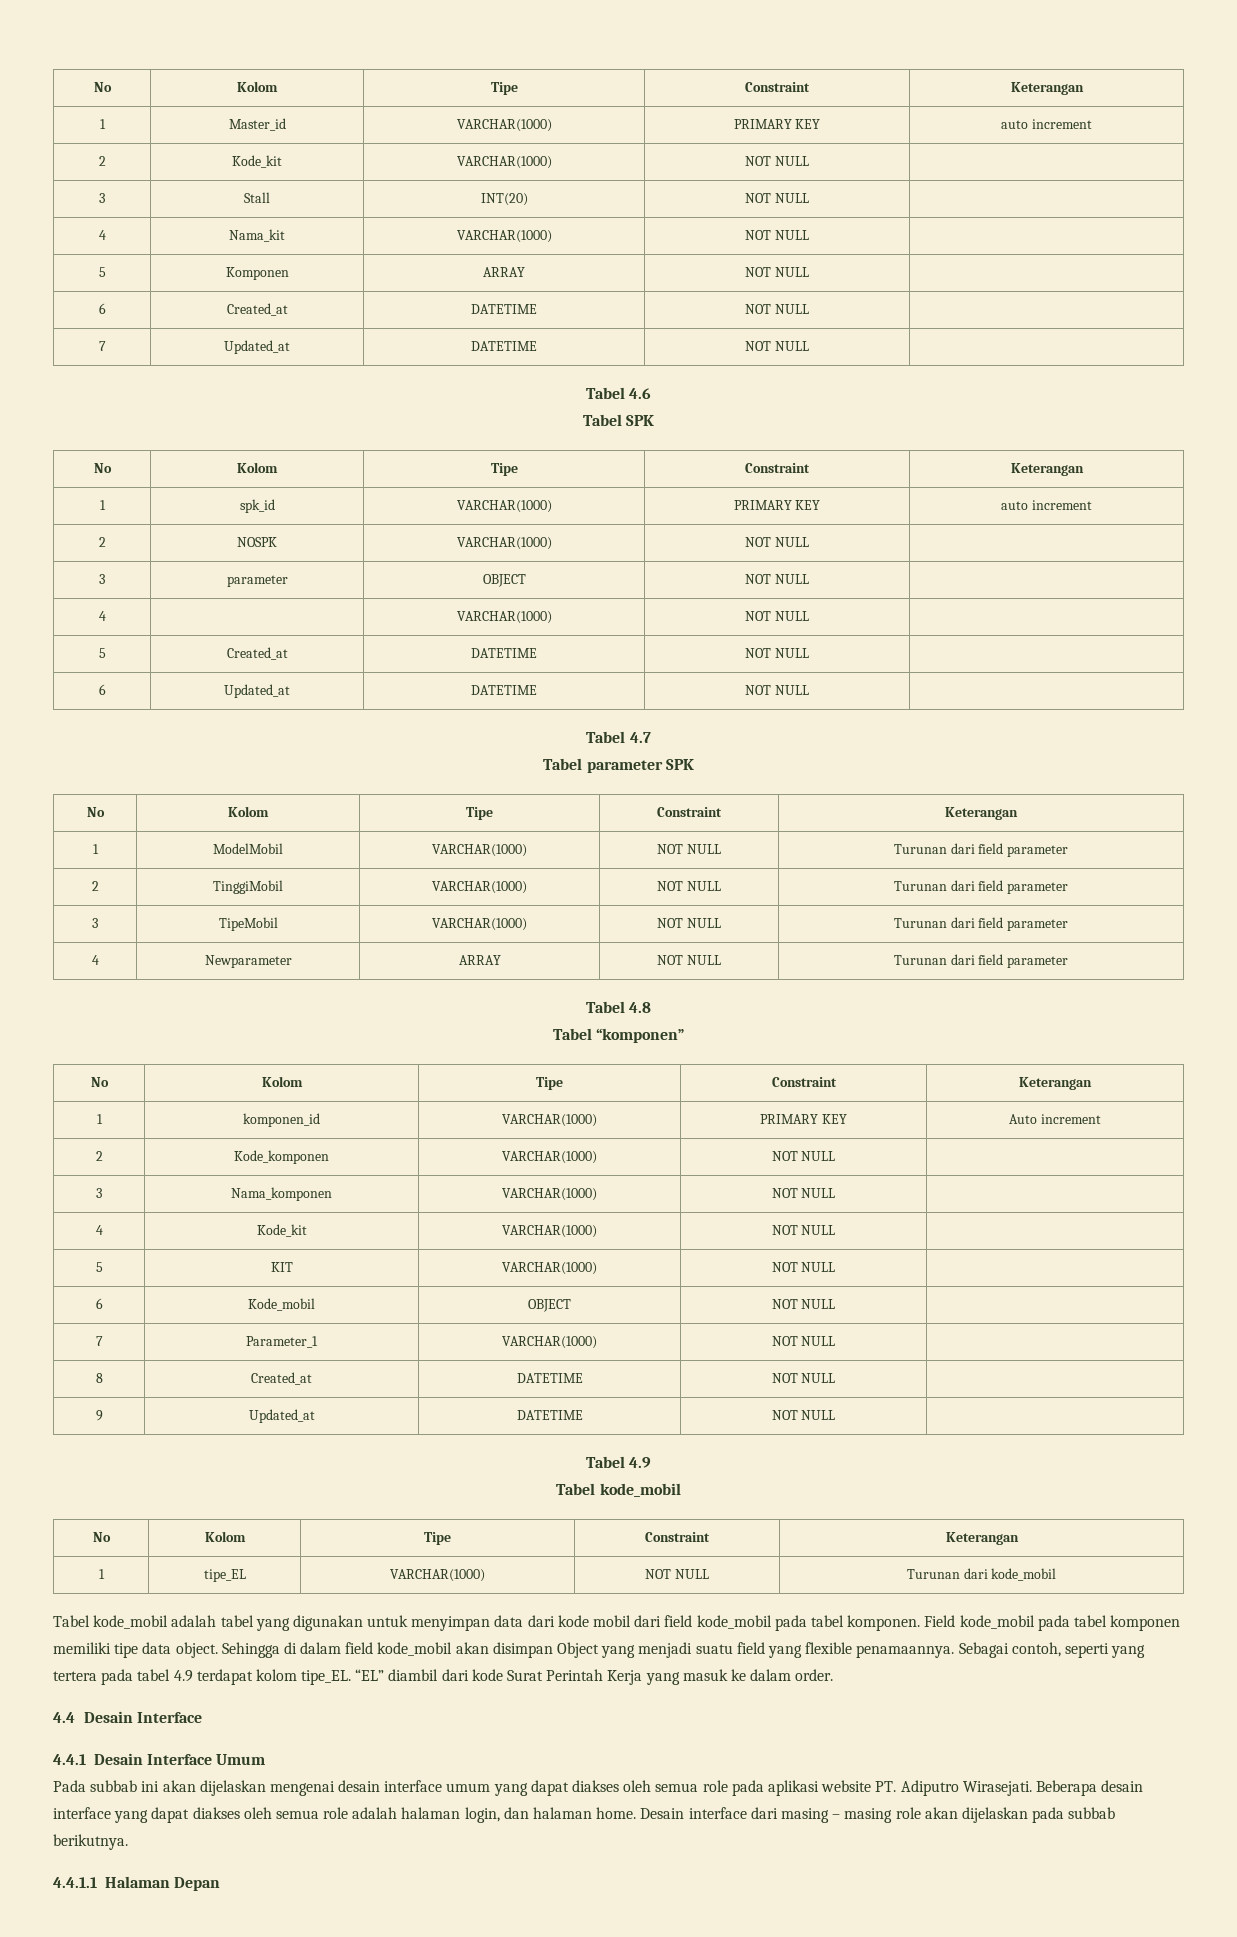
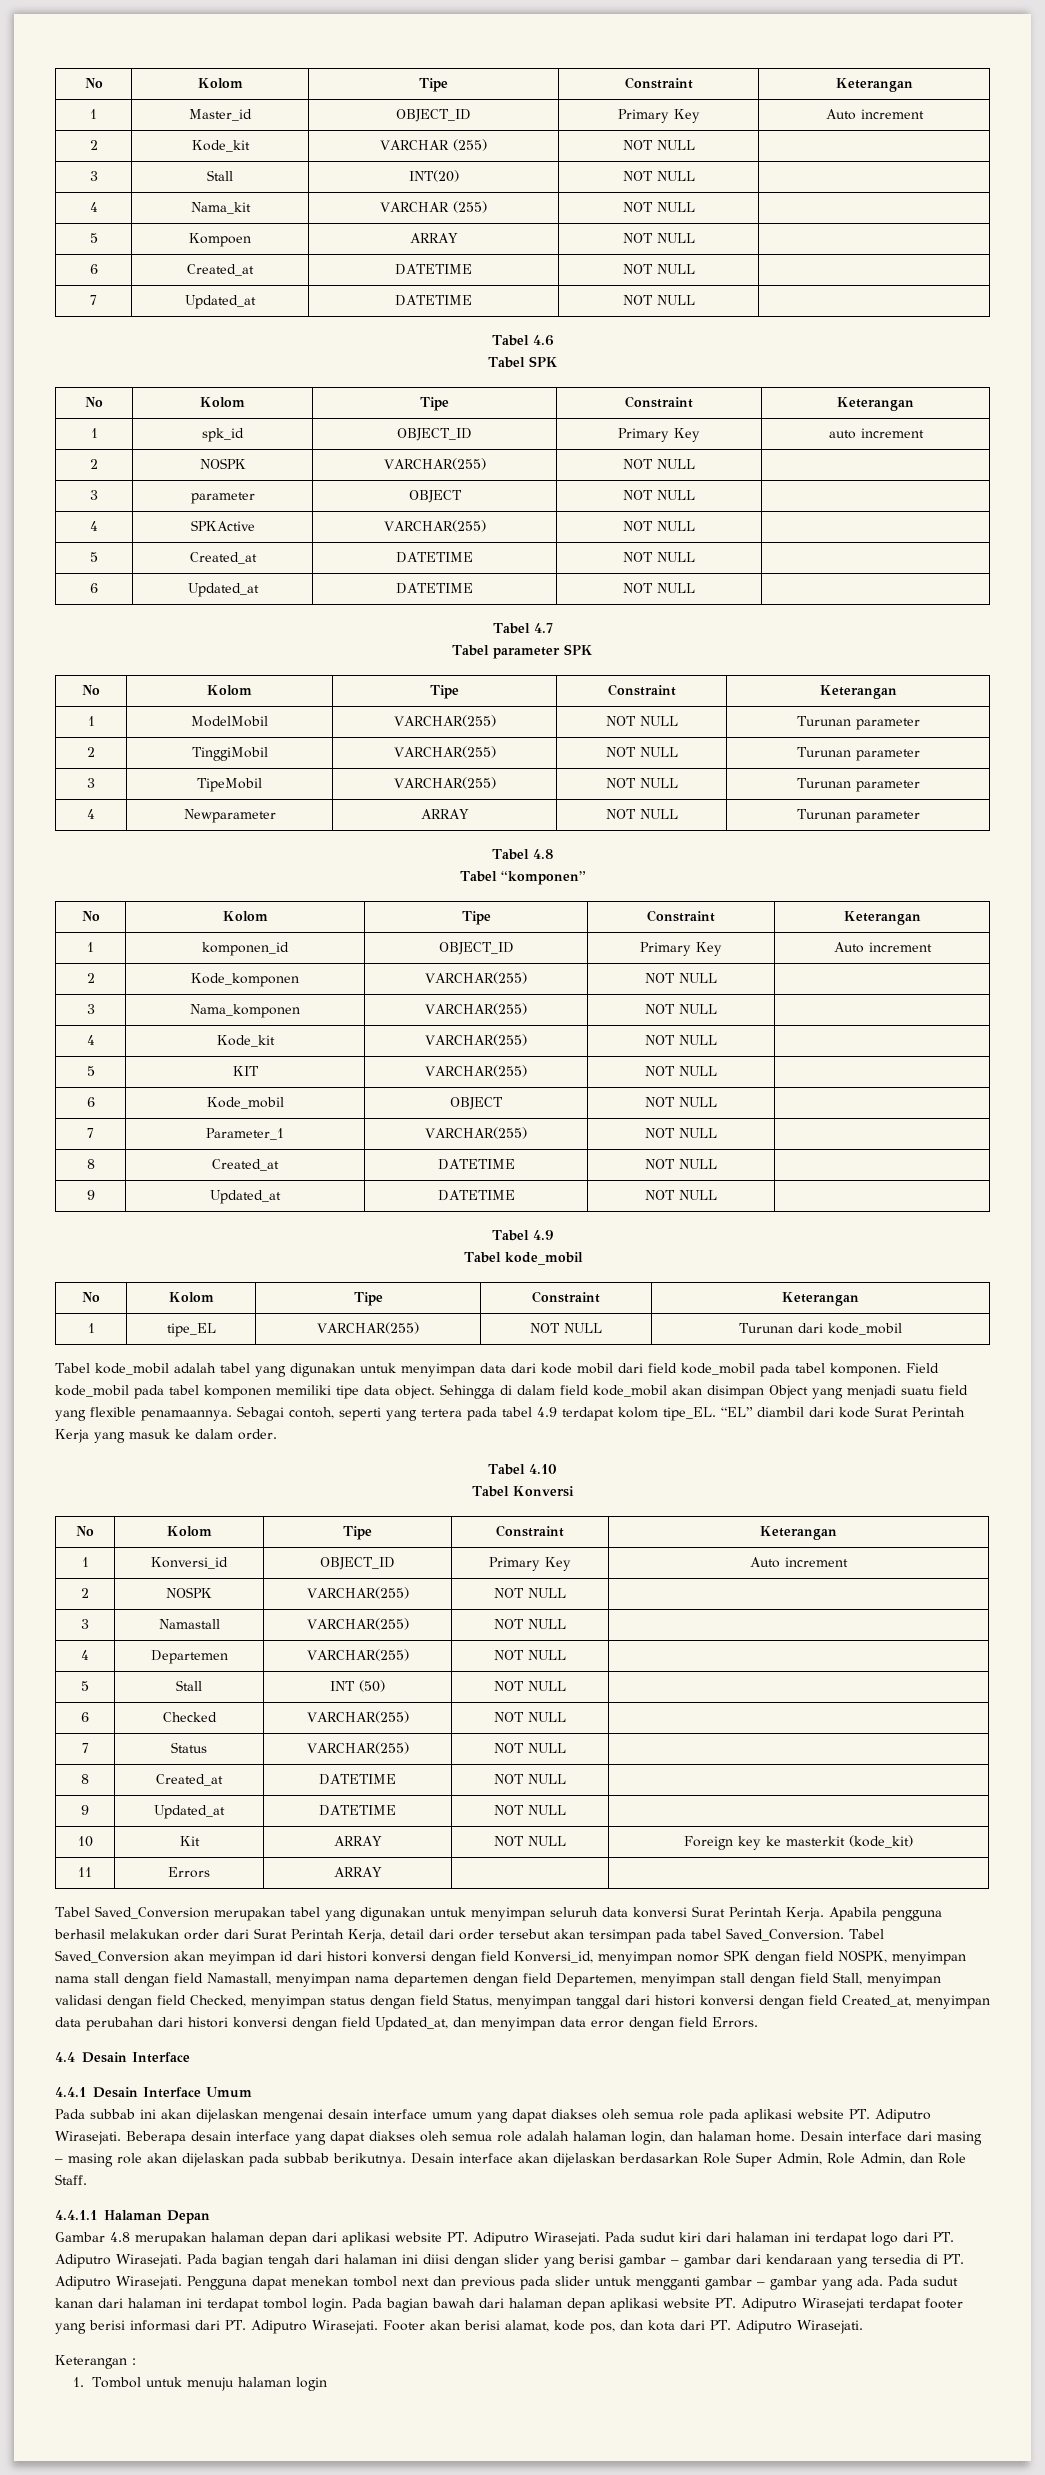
- 1 | Master_id | VARCHAR(1000) | PRIMARY KEY | auto increment
+ 1 | Master_id | OBJECT_ID | Primary Key | Auto increment
- 2 | Kode_kit | VARCHAR(1000) | NOT NULL |
+ 2 | Kode_kit | VARCHAR (255) | NOT NULL |
- 4 | Nama_kit | VARCHAR(1000) | NOT NULL |
- 5 | Komponen | ARRAY | NOT NULL |
+ 4 | Nama_kit | VARCHAR (255) | NOT NULL |
+ 5 | Kompoen | ARRAY | NOT NULL |
- 1 | spk_id | VARCHAR(1000) | PRIMARY KEY | auto increment
- 2 | NOSPK | VARCHAR(1000) | NOT NULL |
+ 1 | spk_id | OBJECT_ID | Primary Key | auto increment
+ 2 | NOSPK | VARCHAR(255) | NOT NULL |
- 4 | | VARCHAR(1000) | NOT NULL |
+ 4 | SPKActive | VARCHAR(255) | NOT NULL |
- 1 | ModelMobil | VARCHAR(1000) | NOT NULL | Turunan dari field parameter
+ 1 | ModelMobil | VARCHAR(255) | NOT NULL | Turunan parameter
- 2 | TinggiMobil | VARCHAR(1000) | NOT NULL | Turunan dari field parameter
+ 2 | TinggiMobil | VARCHAR(255) | NOT NULL | Turunan parameter
- 3 | TipeMobil | VARCHAR(1000) | NOT NULL | Turunan dari field parameter
+ 3 | TipeMobil | VARCHAR(255) | NOT NULL | Turunan parameter
- 4 | Newparameter | ARRAY | NOT NULL | Turunan dari field parameter
+ 4 | Newparameter | ARRAY | NOT NULL | Turunan parameter
- 1 | komponen_id | VARCHAR(1000) | PRIMARY KEY | Auto increment
+ 1 | komponen_id | OBJECT_ID | Primary Key | Auto increment
- 2 | Kode_komponen | VARCHAR(1000) | NOT NULL |
+ 2 | Kode_komponen | VARCHAR(255) | NOT NULL |
- 3 | Nama_komponen | VARCHAR(1000) | NOT NULL |
+ 3 | Nama_komponen | VARCHAR(255) | NOT NULL |
- 4 | Kode_kit | VARCHAR(1000) | NOT NULL |
+ 4 | Kode_kit | VARCHAR(255) | NOT NULL |
- 5 | KIT | VARCHAR(1000) | NOT NULL |
+ 5 | KIT | VARCHAR(255) | NOT NULL |
- 7 | Parameter_1 | VARCHAR(1000) | NOT NULL |
+ 7 | Parameter_1 | VARCHAR(255) | NOT NULL |
- 1 | tipe_EL | VARCHAR(1000) | NOT NULL | Turunan dari kode_mobil
+ 1 | tipe_EL | VARCHAR(255) | NOT NULL | Turunan dari kode_mobil
+ Tabel 4.10
+ Tabel Konversi
+ No | Kolom | Tipe | Constraint | Keterangan
+ 1 | Konversi_id | OBJECT_ID | Primary Key | Auto increment
+ 2 | NOSPK | VARCHAR(255) | NOT NULL |
+ 3 | Namastall | VARCHAR(255) | NOT NULL |
+ 4 | Departemen | VARCHAR(255) | NOT NULL |
+ 5 | Stall | INT (50) | NOT NULL |
+ 6 | Checked | VARCHAR(255) | NOT NULL |
+ 7 | Status | VARCHAR(255) | NOT NULL |
+ 8 | Created_at | DATETIME | NOT NULL |
+ 9 | Updated_at | DATETIME | NOT NULL |
+ 10 | Kit | ARRAY | NOT NULL | Foreign key ke masterkit (kode_kit)
+ 11 | Errors | ARRAY | |
+ Tabel Saved_Conversion merupakan tabel yang digunakan untuk menyimpan seluruh data konversi Surat Perintah Kerja. Apabila pengguna berhasil melakukan order dari Surat Perintah Kerja, detail dari order tersebut akan tersimpan pada tabel Saved_Conversion. Tabel Saved_Conversion akan meyimpan id dari histori konversi dengan field Konversi_id, menyimpan nomor SPK dengan field NOSPK, menyimpan nama stall dengan field Namastall, menyimpan nama departemen dengan field Departemen, menyimpan stall dengan field Stall, menyimpan validasi dengan field Checked, menyimpan status dengan field Status, menyimpan tanggal dari histori konversi dengan field Created_at, menyimpan data perubahan dari histori konversi dengan field Updated_at, dan menyimpan data error dengan field Errors.
- Desain interface dari masing – masing role akan dijelaskan pada subbab berikutnya.
+ Desain interface dari masing – masing role akan dijelaskan pada subbab berikutnya. Desain interface akan dijelaskan berdasarkan Role Super Admin, Role Admin, dan Role Staff.
  4.4.1.1 Halaman Depan
+ Gambar 4.8 merupakan halaman depan dari aplikasi website PT. Adiputro Wirasejati. Pada sudut kiri dari halaman ini terdapat logo dari PT. Adiputro Wirasejati. Pada bagian tengah dari halaman ini diisi dengan slider yang berisi gambar – gambar dari kendaraan yang tersedia di PT. Adiputro Wirasejati. Pengguna dapat menekan tombol next dan previous pada slider untuk mengganti gambar – gambar yang ada. Pada sudut kanan dari halaman ini terdapat tombol login. Pada bagian bawah dari halaman depan aplikasi website PT. Adiputro Wirasejati terdapat footer yang berisi informasi dari PT. Adiputro Wirasejati. Footer akan berisi alamat, kode pos, dan kota dari PT. Adiputro Wirasejati.
+ Keterangan :
+ 1. Tombol untuk menuju halaman login

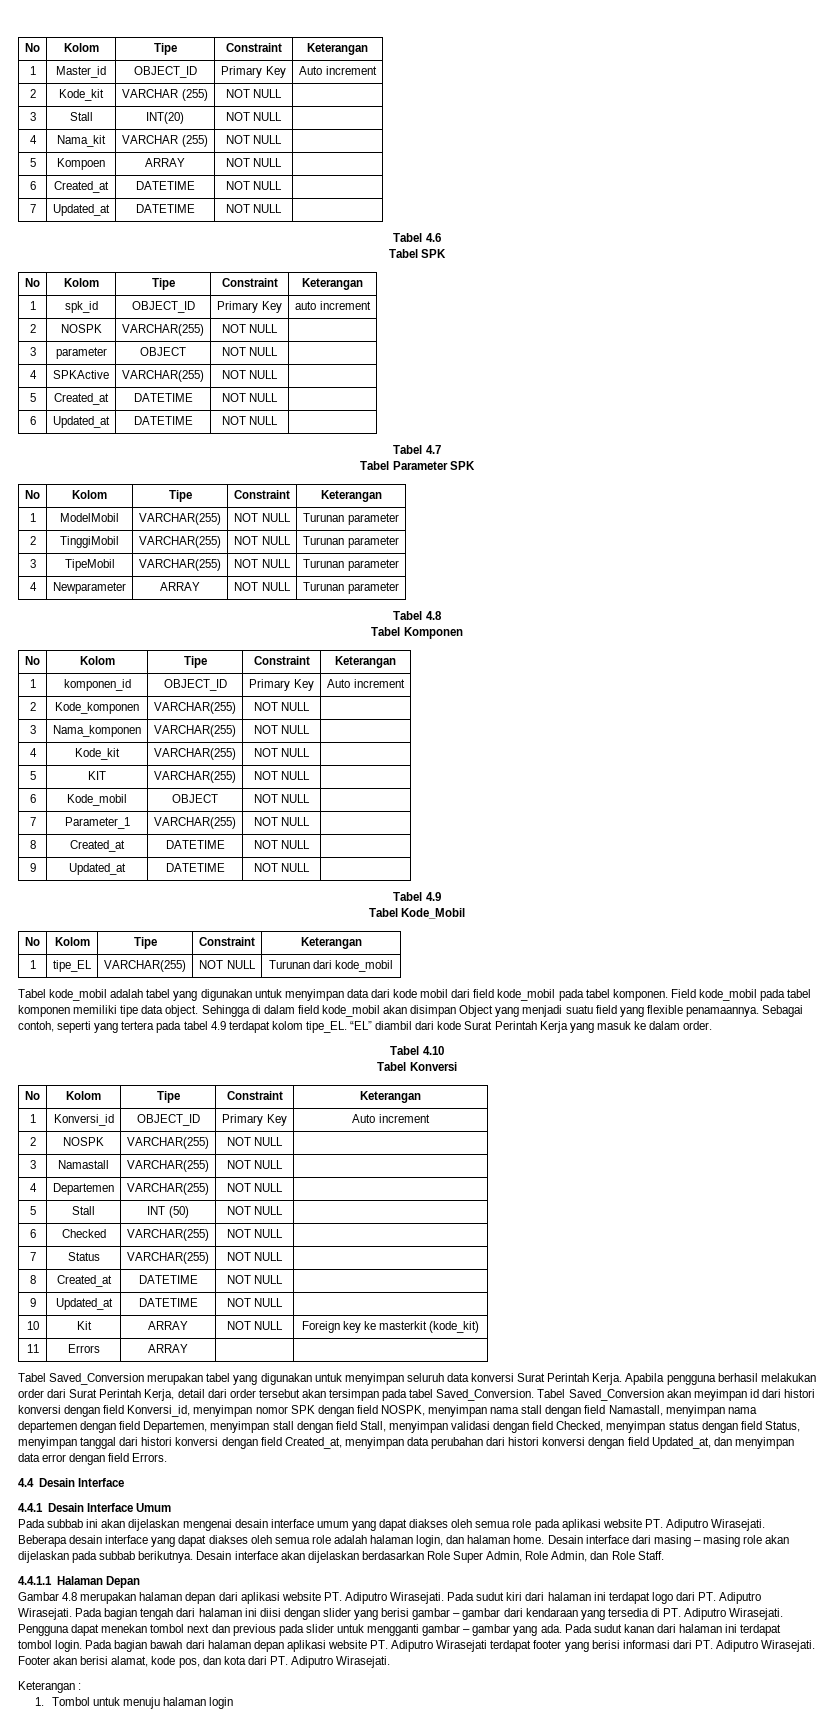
- Tabel parameter SPK
+ Tabel Parameter SPK
- Tabel “komponen”
+ Tabel Komponen
  Tabel 4.9
- Tabel kode_mobil
+ Tabel Kode_Mobil

